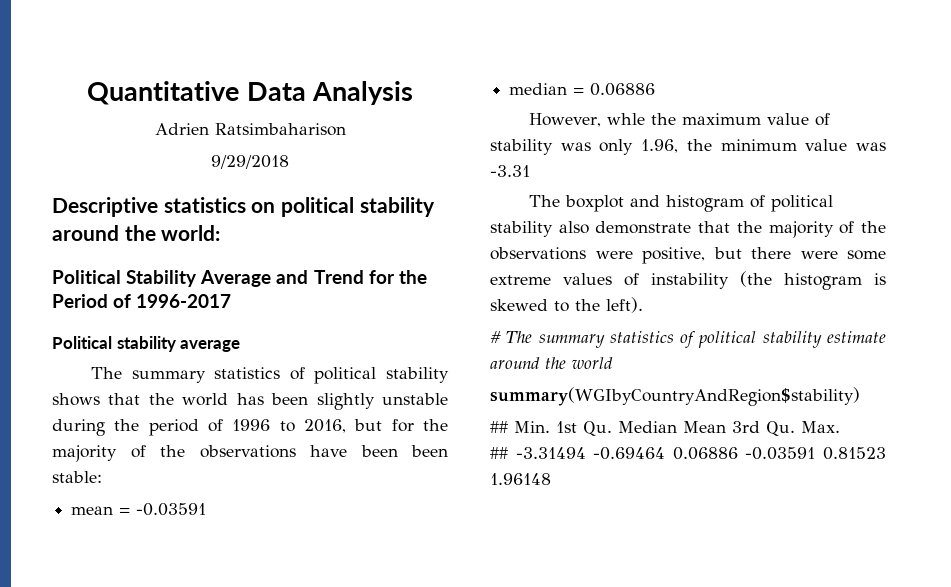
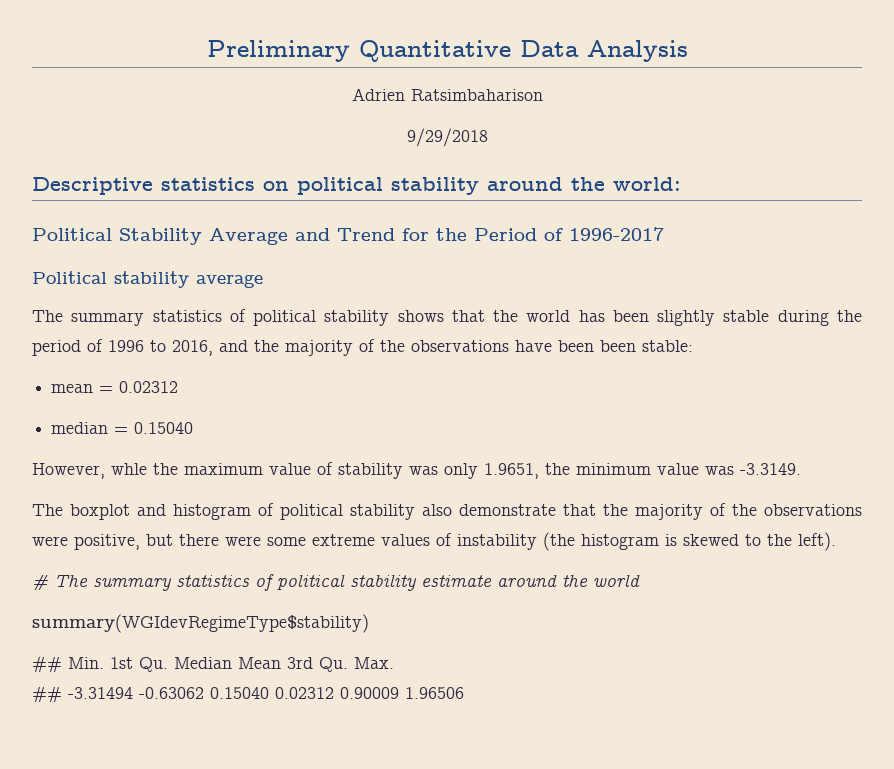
- Quantitative Data Analysis
+ Preliminary Quantitative Data Analysis
- The summary statistics of political stability shows that the world has been slightly unstable during the period of 1996 to 2016, but for the majority of the observations have been been stable:
+ The summary statistics of political stability shows that the world has been slightly stable during the period of 1996 to 2016, and the majority of the observations have been been stable:
- mean = -0.03591
+ mean = 0.02312
- median = 0.06886
+ median = 0.15040
- However, whle the maximum value of stability was only 1.96, the minimum value was -3.31
+ However, whle the maximum value of stability was only 1.9651, the minimum value was -3.3149.
- summary(WGIbyCountryAndRegion$stability)
+ summary(WGIdevRegimeType$stability)
- ## -3.31494 -0.69464 0.06886 -0.03591 0.81523 1.96148
+ ## -3.31494 -0.63062 0.15040 0.02312 0.90009 1.96506

